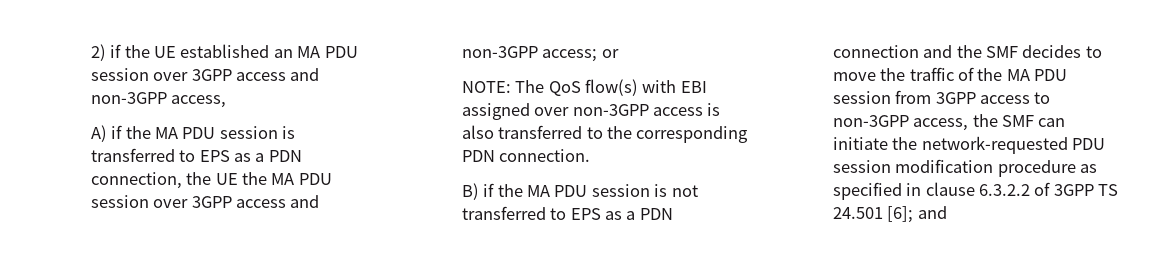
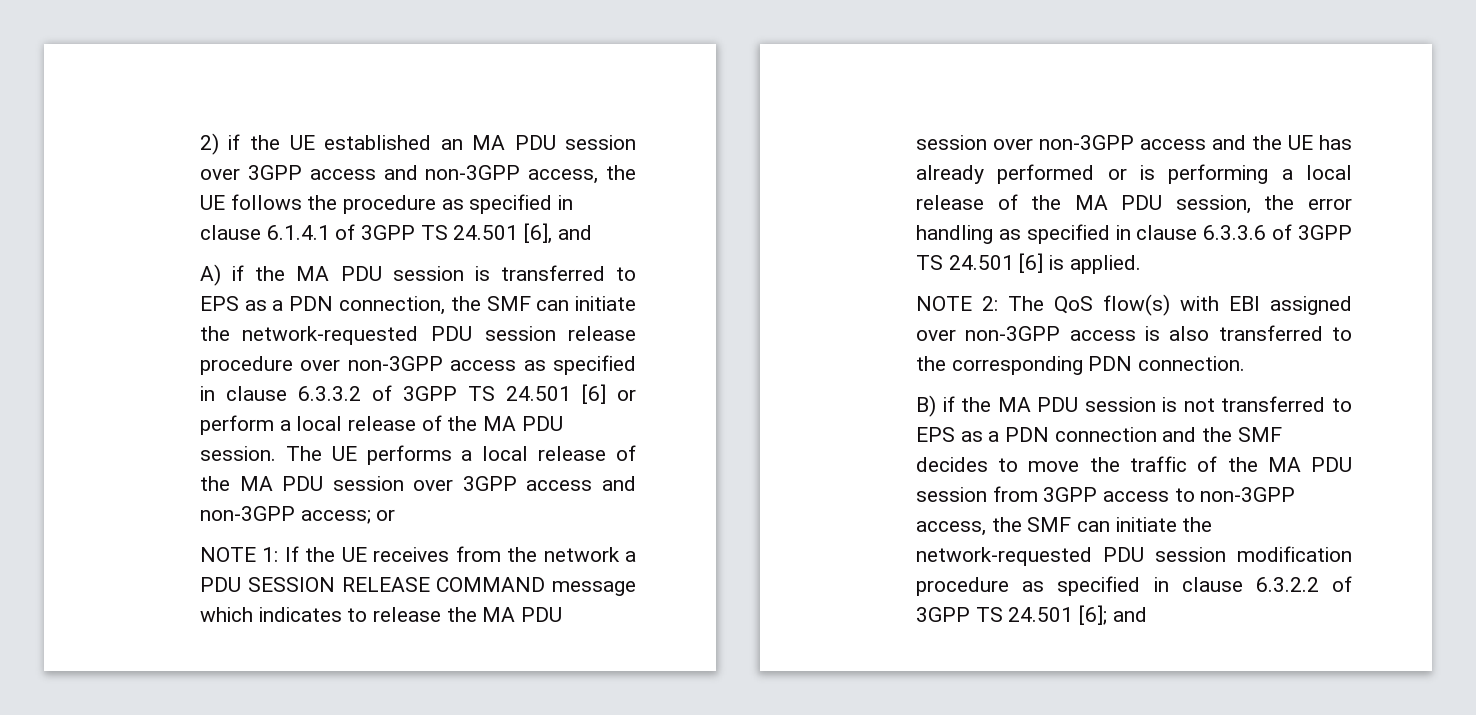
- 2) if the UE established an MA PDU session over 3GPP access and non-3GPP access,
+ 2) if the UE established an MA PDU session over 3GPP access and non-3GPP access, the UE follows the procedure as specified in clause 6.1.4.1 of 3GPP TS 24.501 [6], and
- A) if the MA PDU session is transferred to EPS as a PDN connection, the UE the MA PDU session over 3GPP access and non-3GPP access; or
+ A) if the MA PDU session is transferred to EPS as a PDN connection, the SMF can initiate the network-requested PDU session release procedure over non-3GPP access as specified in clause 6.3.3.2 of 3GPP TS 24.501 [6] or perform a local release of the MA PDU session. The UE performs a local release of the MA PDU session over 3GPP access and non-3GPP access; or
- NOTE: The QoS flow(s) with EBI assigned over non-3GPP access is also transferred to the corresponding PDN connection.
+ NOTE 1: If the UE receives from the network a PDU SESSION RELEASE COMMAND message which indicates to release the MA PDU session over non-3GPP access and the UE has already performed or is performing a local release of the MA PDU session, the error handling as specified in clause 6.3.3.6 of 3GPP TS 24.501 [6] is applied.
+ NOTE 2: The QoS flow(s) with EBI assigned over non-3GPP access is also transferred to the corresponding PDN connection.

